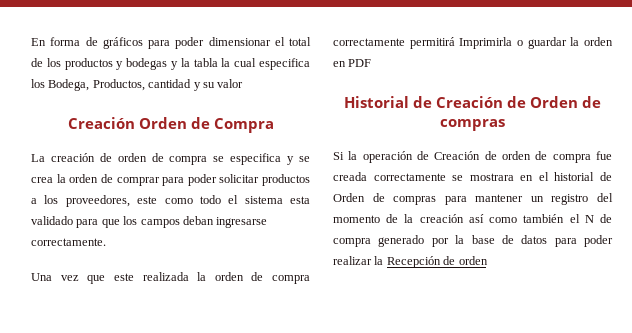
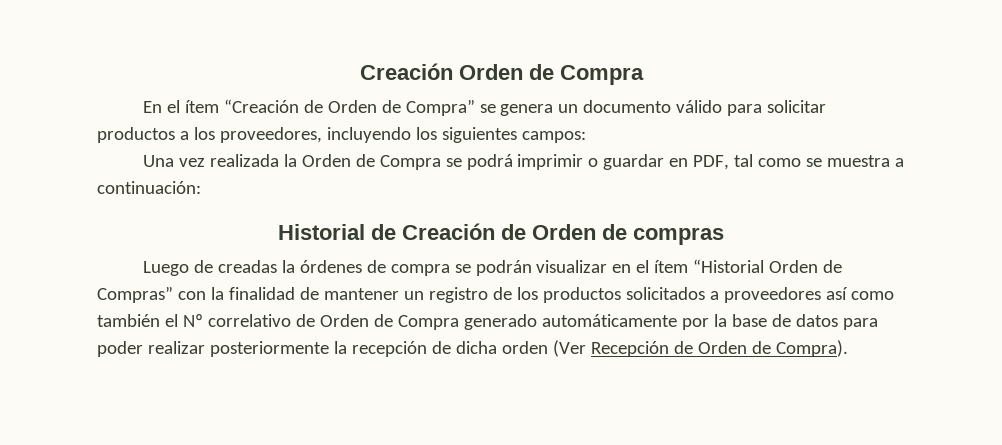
- En forma de gráficos para poder dimensionar el total de los productos y bodegas y la tabla la cual especifica los Bodega, Productos, cantidad y su valor
  Creación Orden de Compra
- La creación de orden de compra se especifica y se crea la orden de comprar para poder solicitar productos a los proveedores, este como todo el sistema esta validado para que los campos deban ingresarse correctamente.
- Una vez que este realizada la orden de compra correctamente permitirá Imprimirla o guardar la orden en PDF
+ En el ítem “Creación de Orden de Compra” se genera un documento válido para solicitar productos a los proveedores, incluyendo los siguientes campos:
+ Una vez realizada la Orden de Compra se podrá imprimir o guardar en PDF, tal como se muestra a continuación:
- Si la operación de Creación de orden de compra fue creada correctamente se mostrara en el historial de Orden de compras para mantener un registro del momento de la creación así como también el N de compra generado por la base de datos para poder realizar la Recepción de orden
+ Luego de creadas la órdenes de compra se podrán visualizar en el ítem “Historial Orden de Compras” con la finalidad de mantener un registro de los productos solicitados a proveedores así como también el Nº correlativo de Orden de Compra generado automáticamente por la base de datos para poder realizar posteriormente la recepción de dicha orden (Ver Recepción de Orden de Compra).

